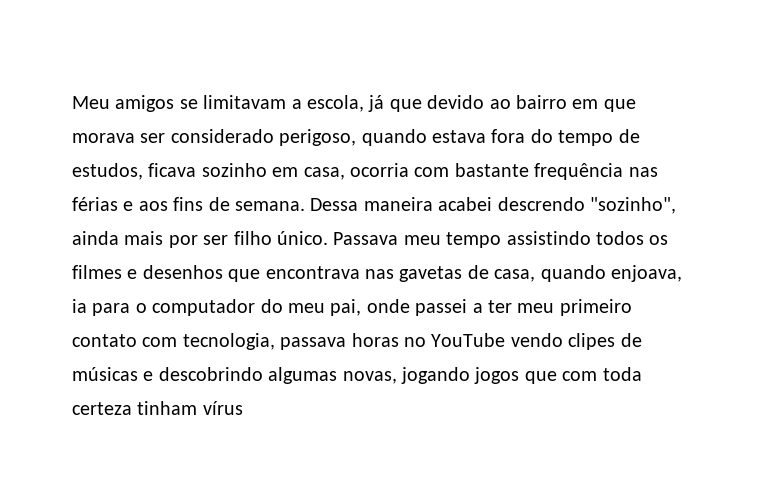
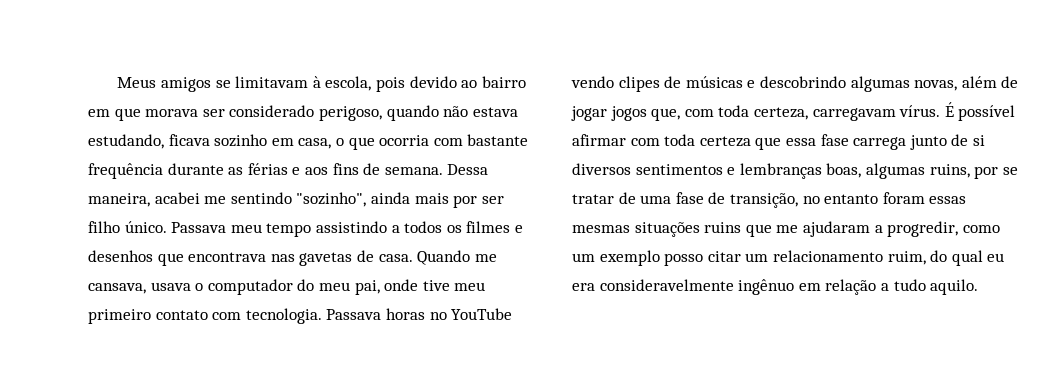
- Meu amigos se limitavam a escola, já que devido ao bairro em que morava ser considerado perigoso, quando estava fora do tempo de estudos, ficava sozinho em casa, ocorria com bastante frequência nas férias e aos fins de semana.
+ Meus amigos se limitavam à escola, pois devido ao bairro em que morava ser considerado perigoso, quando não estava estudando, ficava sozinho em casa, o que ocorria com bastante frequência durante as férias e aos fins de semana.
- Dessa maneira acabei descrendo "sozinho", ainda mais por ser filho único.
+ Dessa maneira, acabei me sentindo "sozinho", ainda mais por ser filho único.
- Passava meu tempo assistindo todos os filmes e desenhos que encontrava nas gavetas de casa, quando enjoava, ia para o computador do meu pai, onde passei a ter meu primeiro contato com tecnologia, passava horas no YouTube vendo clipes de músicas e descobrindo algumas novas, jogando jogos que com toda certeza tinham vírus
+ Passava meu tempo assistindo a todos os filmes e desenhos que encontrava nas gavetas de casa. Quando me cansava, usava o computador do meu pai, onde tive meu primeiro contato com tecnologia. Passava horas no YouTube vendo clipes de músicas e descobrindo algumas novas, além de jogar jogos que, com toda certeza, carregavam vírus. É possível afirmar com toda certeza que essa fase carrega junto de si diversos sentimentos e lembranças boas, algumas ruins, por se tratar de uma fase de transição, no entanto foram essas mesmas situações ruins que me ajudaram a progredir, como um exemplo posso citar um relacionamento ruim, do qual eu era consideravelmente ingênuo em relação a tudo aquilo.

